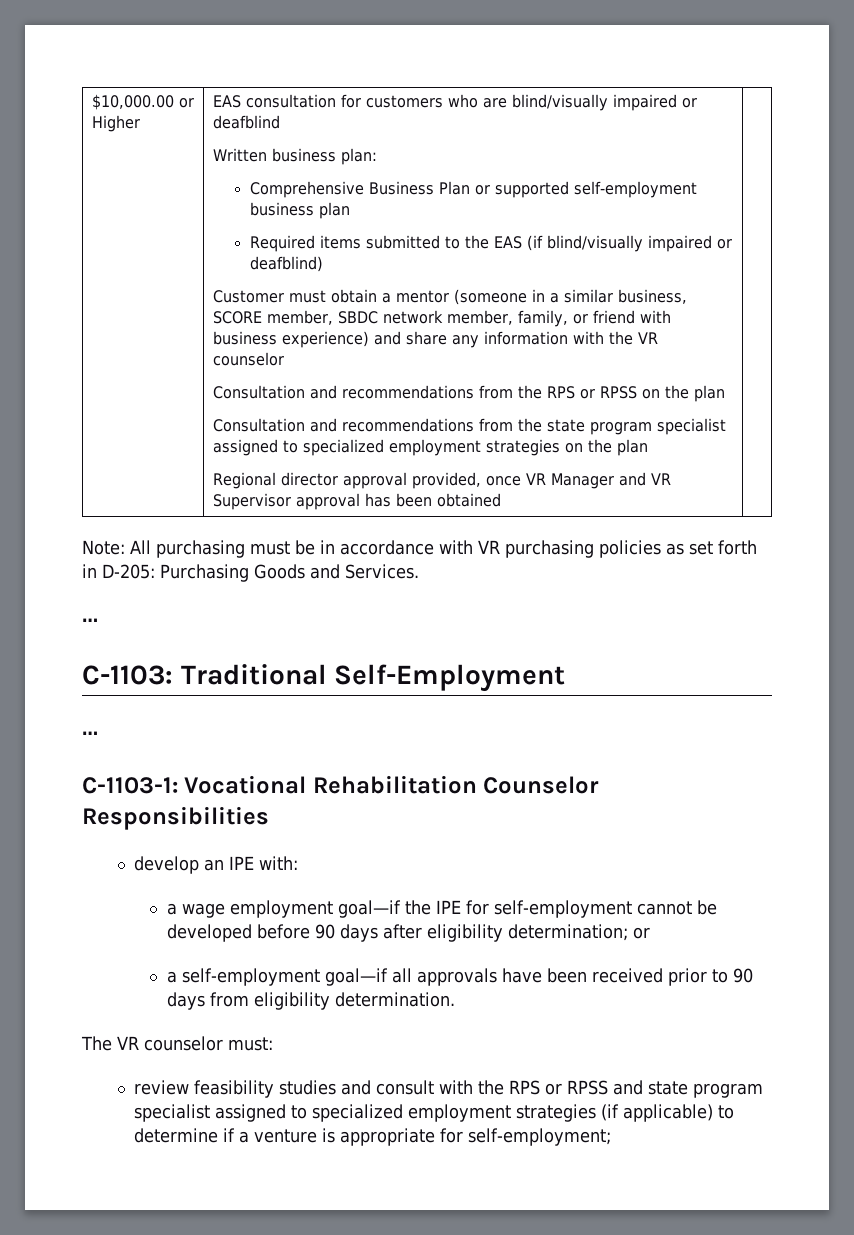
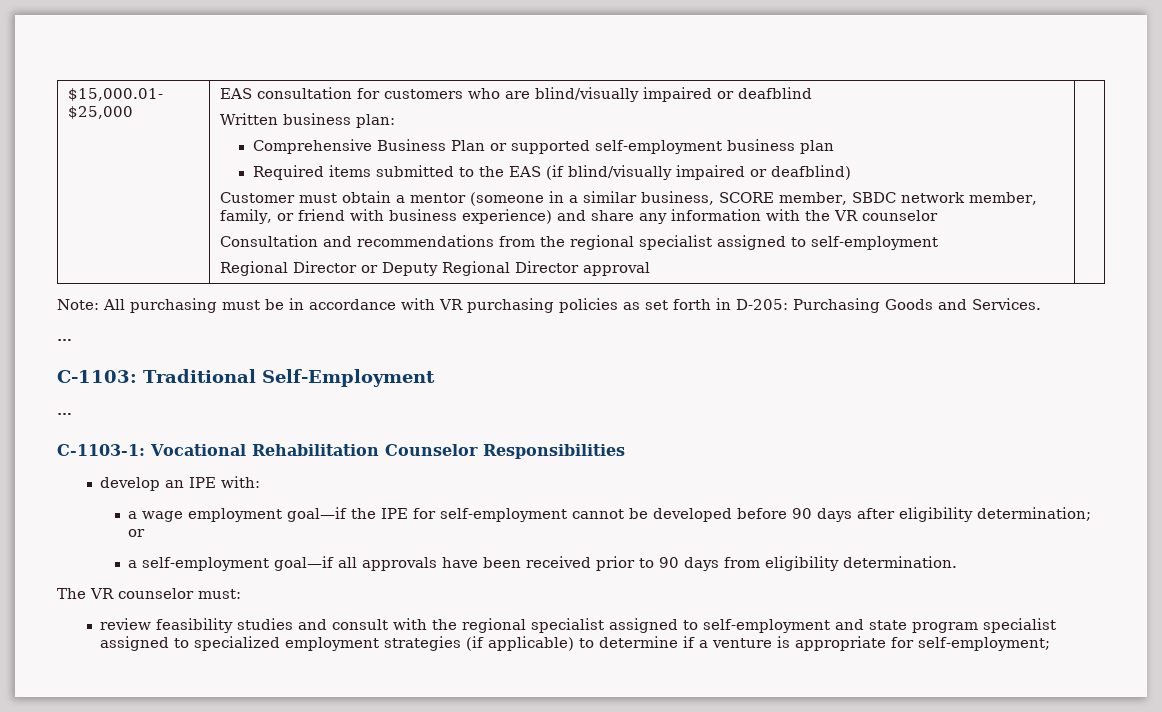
- $10,000.00 or Higher
+ $15,000.01- $25,000
- Consultation and recommendations from the RPS or RPSS on the plan
- Consultation and recommendations from the state program specialist assigned to specialized employment strategies on the plan
- Regional director approval provided, once VR Manager and VR Supervisor approval has been obtained
+ Consultation and recommendations from the regional specialist assigned to self-employment
+ Regional Director or Deputy Regional Director approval
- review feasibility studies and consult with the RPS or RPSS and state program specialist assigned to specialized employment strategies (if applicable) to determine if a venture is appropriate for self-employment;
+ review feasibility studies and consult with the regional specialist assigned to self-employment and state program specialist assigned to specialized employment strategies (if applicable) to determine if a venture is appropriate for self-employment;

